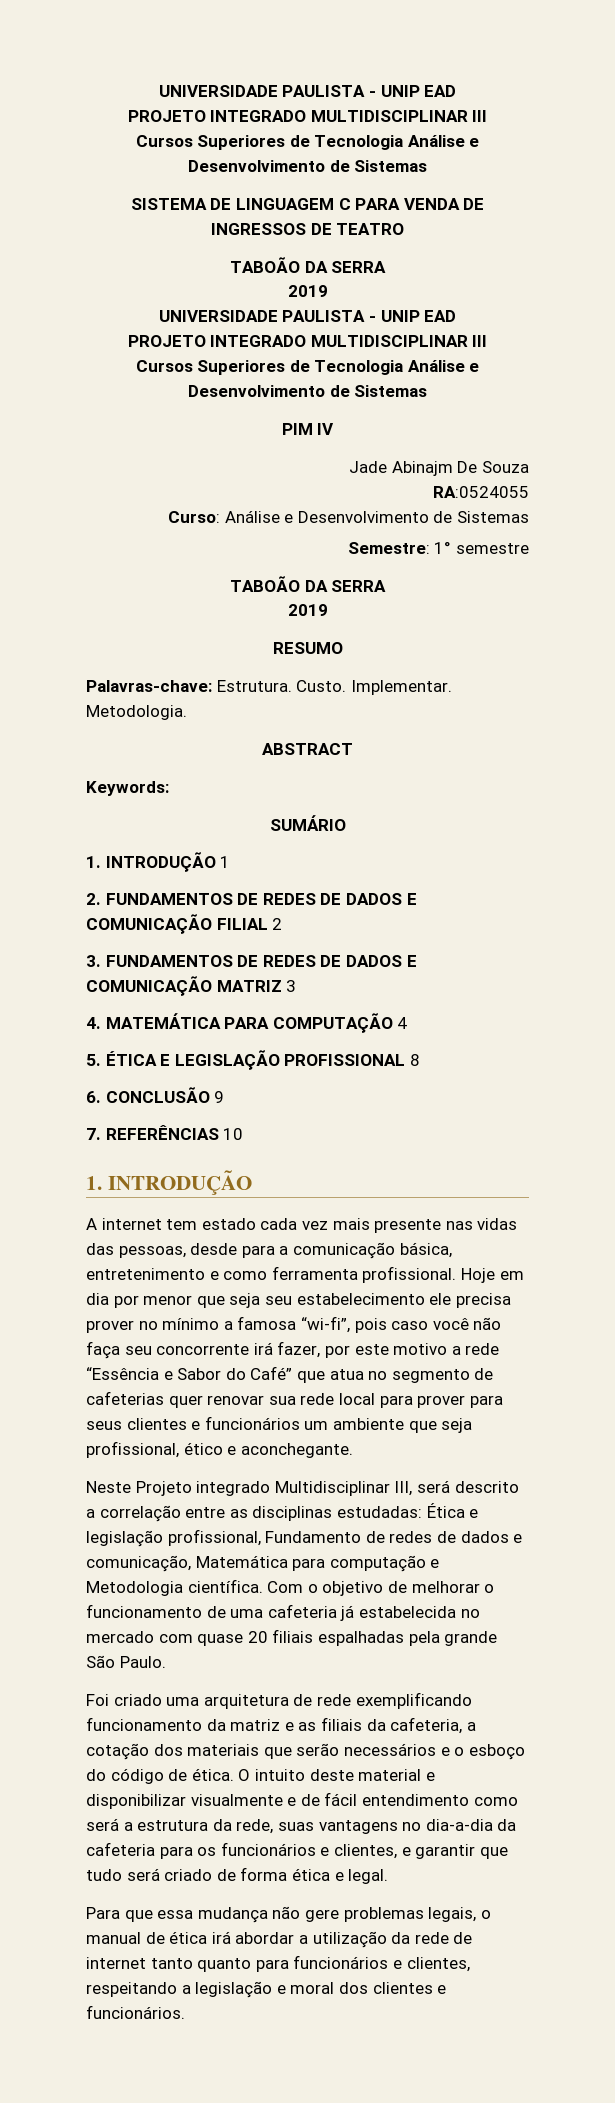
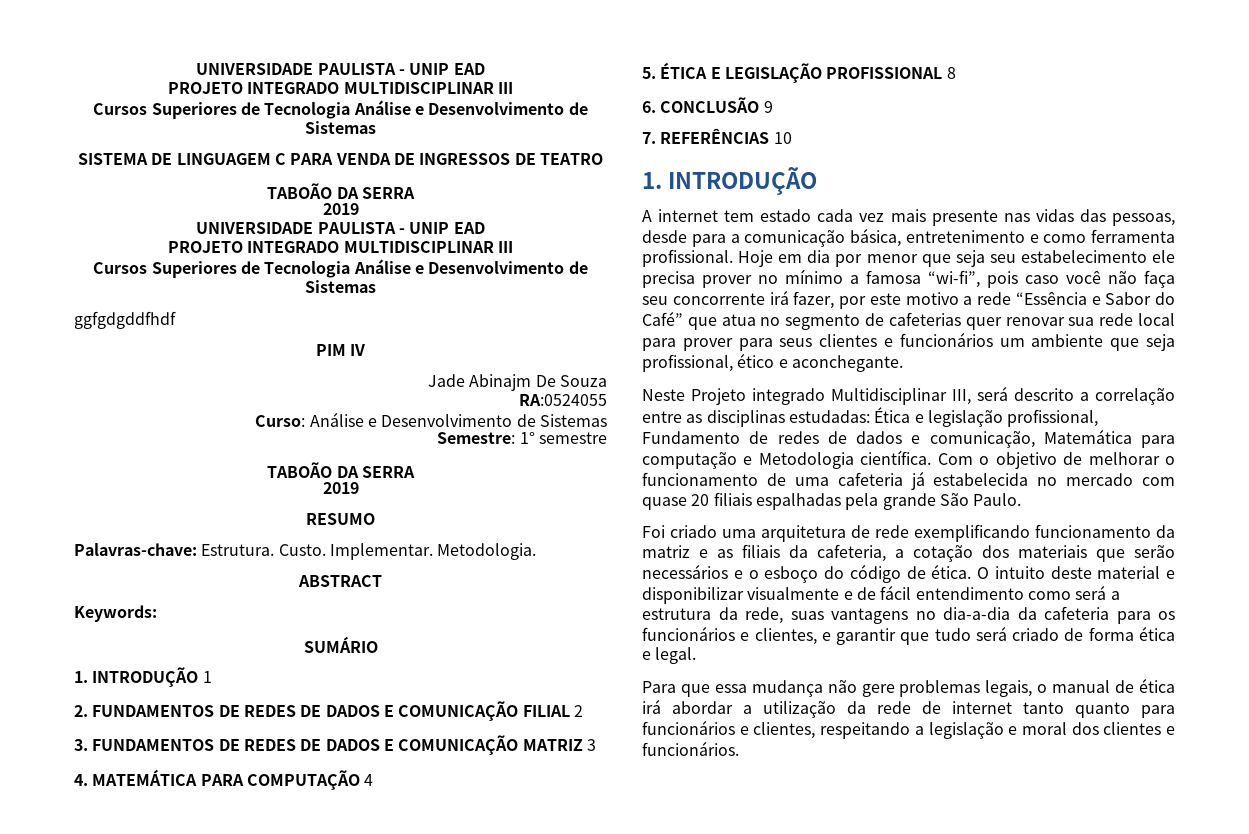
+ ggfgdgddfhdf

